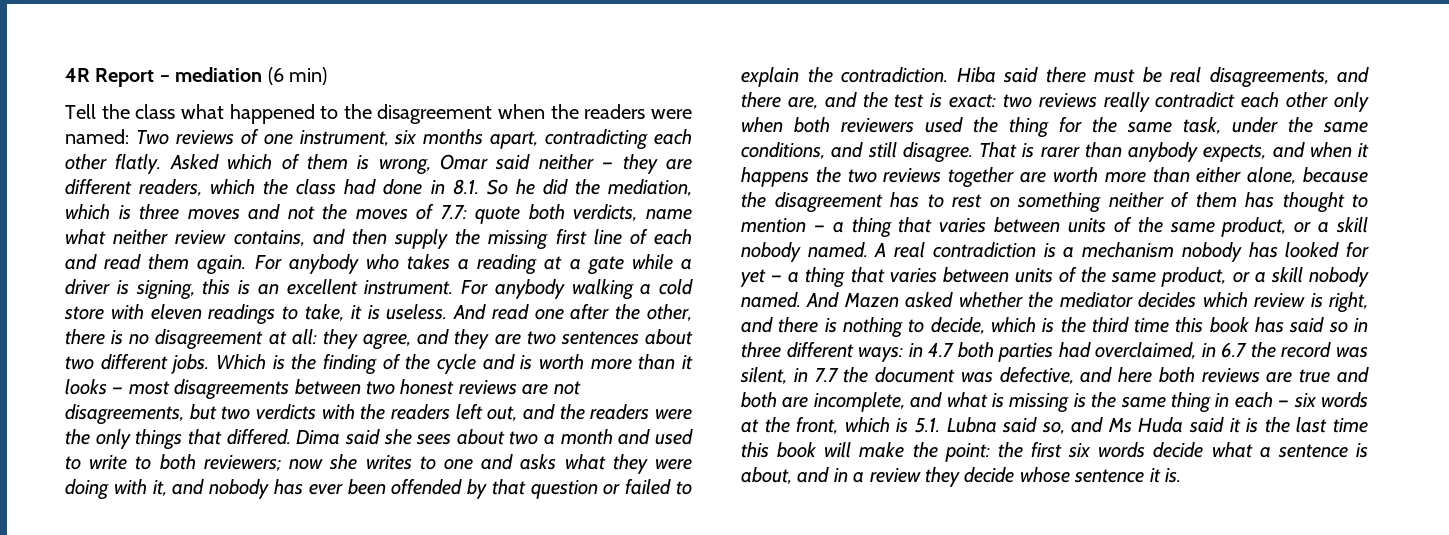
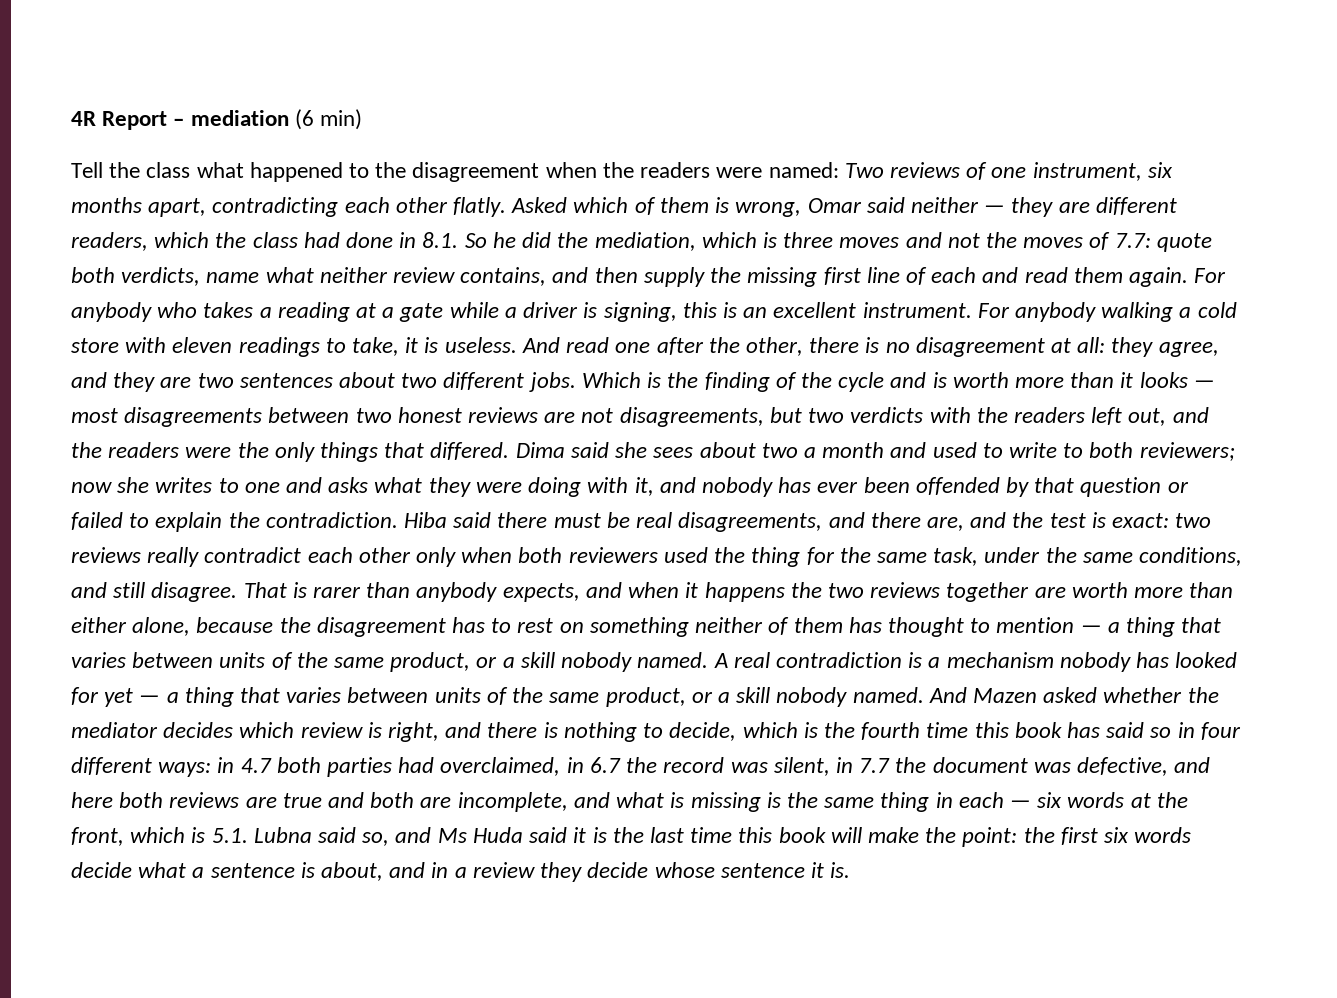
- And Mazen asked whether the mediator decides which review is right, and there is nothing to decide, which is the third time this book has said so in three different ways:
+ And Mazen asked whether the mediator decides which review is right, and there is nothing to decide, which is the fourth time this book has said so in four different ways:

